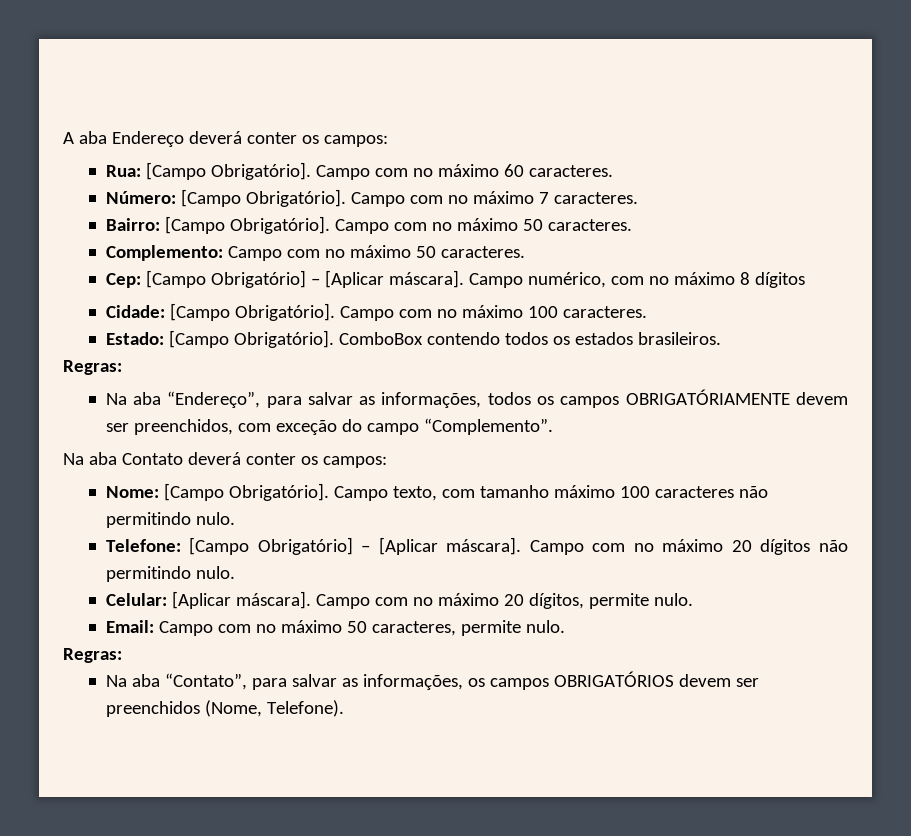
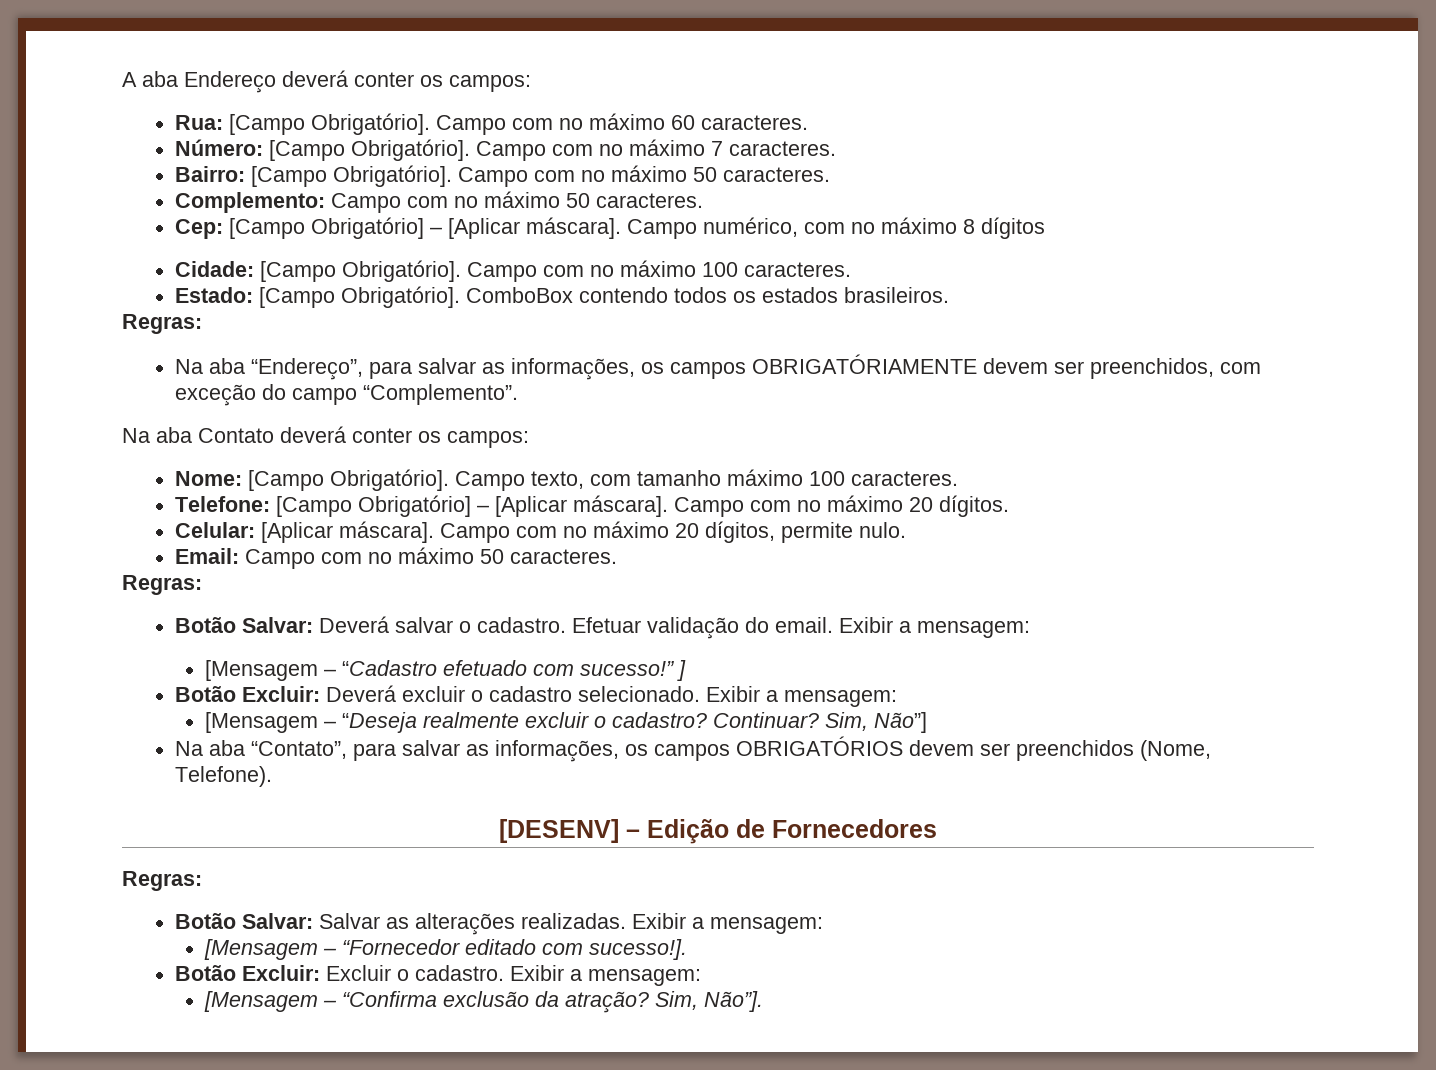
- Na aba “Endereço”, para salvar as informações, todos os campos OBRIGATÓRIAMENTE devem ser preenchidos, com exceção do campo “Complemento”.
+ Na aba “Endereço”, para salvar as informações, os campos OBRIGATÓRIAMENTE devem ser preenchidos, com exceção do campo “Complemento”.
- Campo texto, com tamanho máximo 100 caracteres não permitindo nulo.
+ Campo texto, com tamanho máximo 100 caracteres.
- Campo com no máximo 20 dígitos não permitindo nulo.
+ Campo com no máximo 20 dígitos.
- Email: Campo com no máximo 50 caracteres, permite nulo.
+ Email: Campo com no máximo 50 caracteres.
  Regras:
+ Botão Salvar: Deverá salvar o cadastro. Efetuar validação do email. Exibir a mensagem:
+ [Mensagem – “Cadastro efetuado com sucesso!” ]
+ Botão Excluir: Deverá excluir o cadastro selecionado. Exibir a mensagem:
+ [Mensagem – “Deseja realmente excluir o cadastro? Continuar? Sim, Não”]
+ [DESENV] – Edição de Fornecedores
+ Regras:
+ Botão Salvar: Salvar as alterações realizadas. Exibir a mensagem:
+ [Mensagem – “Fornecedor editado com sucesso!].
+ Botão Excluir: Excluir o cadastro. Exibir a mensagem:
+ [Mensagem – “Confirma exclusão da atração? Sim, Não”].

